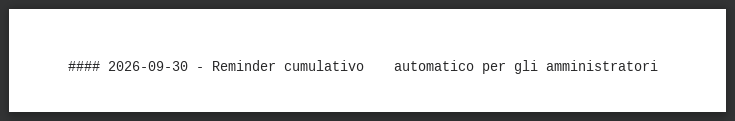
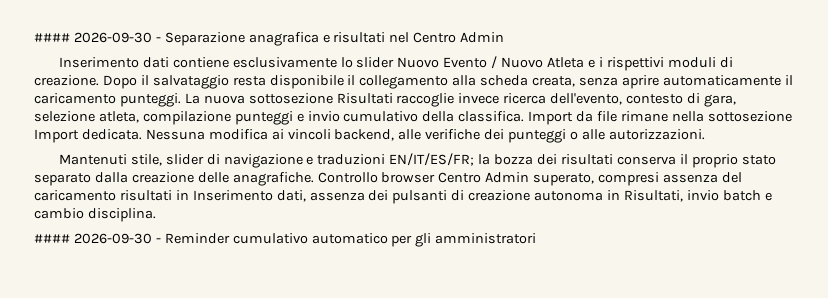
+ #### 2026-09-30 - Separazione anagrafica e risultati nel Centro Admin
+ Inserimento dati contiene esclusivamente lo slider Nuovo Evento / Nuovo Atleta e i rispettivi moduli di creazione. Dopo il salvataggio resta disponibile il collegamento alla scheda creata, senza aprire automaticamente il caricamento punteggi. La nuova sottosezione Risultati raccoglie invece ricerca dell'evento, contesto di gara, selezione atleta, compilazione punteggi e invio cumulativo della classifica. Import da file rimane nella sottosezione Import dedicata. Nessuna modifica ai vincoli backend, alle verifiche dei punteggi o alle autorizzazioni.
+ Mantenuti stile, slider di navigazione e traduzioni EN/IT/ES/FR; la bozza dei risultati conserva il proprio stato separato dalla creazione delle anagrafiche. Controllo browser Centro Admin superato, compresi assenza del caricamento risultati in Inserimento dati, assenza dei pulsanti di creazione autonoma in Risultati, invio batch e cambio disciplina.

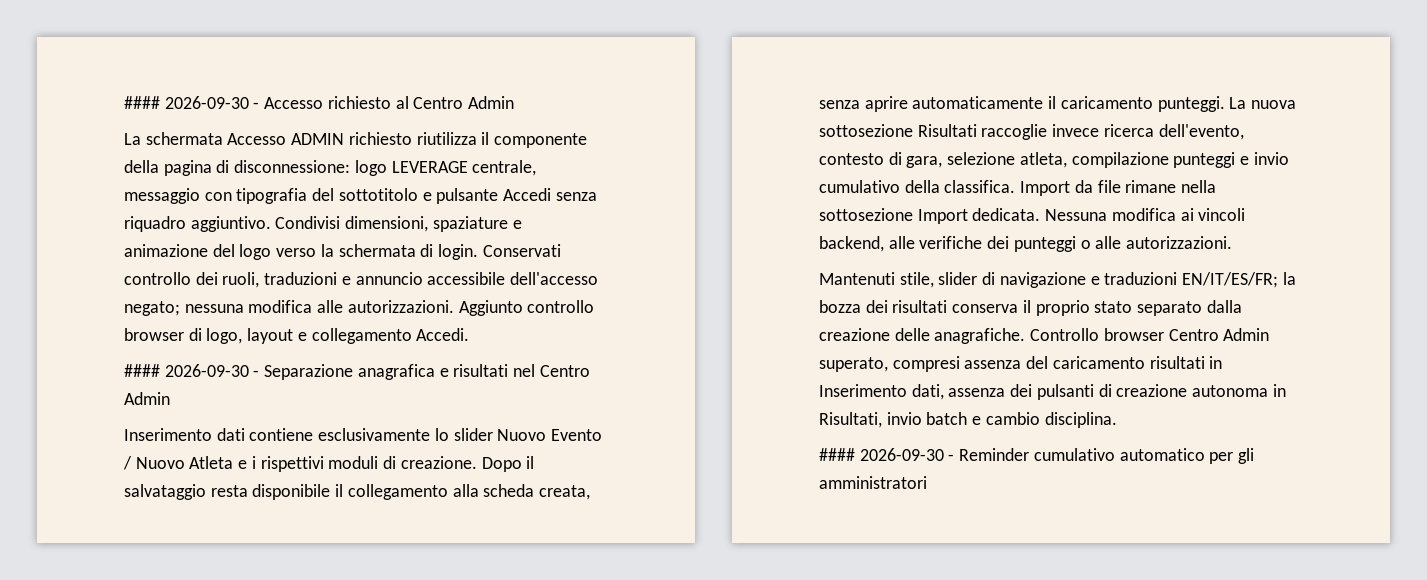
+ #### 2026-09-30 - Accesso richiesto al Centro Admin
+ La schermata Accesso ADMIN richiesto riutilizza il componente della pagina di disconnessione: logo LEVERAGE centrale, messaggio con tipografia del sottotitolo e pulsante Accedi senza riquadro aggiuntivo. Condivisi dimensioni, spaziature e animazione del logo verso la schermata di login. Conservati controllo dei ruoli, traduzioni e annuncio accessibile dell'accesso negato; nessuna modifica alle autorizzazioni. Aggiunto controllo browser di logo, layout e collegamento Accedi.

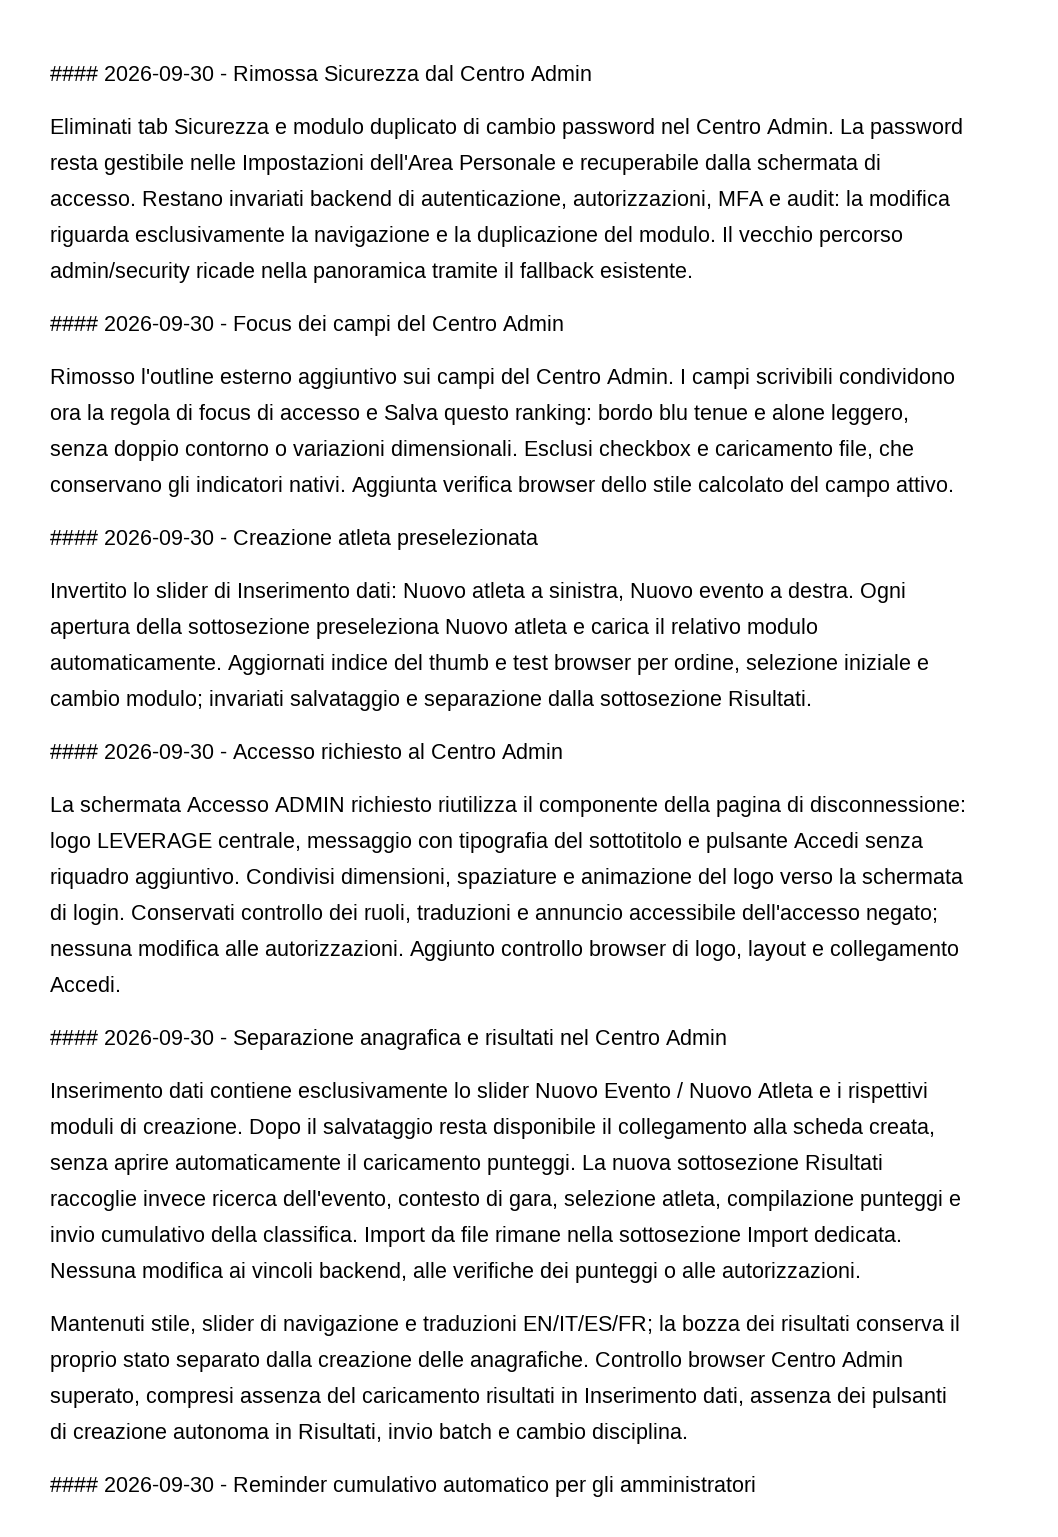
+ #### 2026-09-30 - Rimossa Sicurezza dal Centro Admin
+ Eliminati tab Sicurezza e modulo duplicato di cambio password nel Centro Admin. La password resta gestibile nelle Impostazioni dell'Area Personale e recuperabile dalla schermata di accesso. Restano invariati backend di autenticazione, autorizzazioni, MFA e audit: la modifica riguarda esclusivamente la navigazione e la duplicazione del modulo. Il vecchio percorso admin/security ricade nella panoramica tramite il fallback esistente.
+ #### 2026-09-30 - Focus dei campi del Centro Admin
+ Rimosso l'outline esterno aggiuntivo sui campi del Centro Admin. I campi scrivibili condividono ora la regola di focus di accesso e Salva questo ranking: bordo blu tenue e alone leggero, senza doppio contorno o variazioni dimensionali. Esclusi checkbox e caricamento file, che conservano gli indicatori nativi. Aggiunta verifica browser dello stile calcolato del campo attivo.
+ #### 2026-09-30 - Creazione atleta preselezionata
+ Invertito lo slider di Inserimento dati: Nuovo atleta a sinistra, Nuovo evento a destra. Ogni apertura della sottosezione preseleziona Nuovo atleta e carica il relativo modulo automaticamente. Aggiornati indice del thumb e test browser per ordine, selezione iniziale e cambio modulo; invariati salvataggio e separazione dalla sottosezione Risultati.

